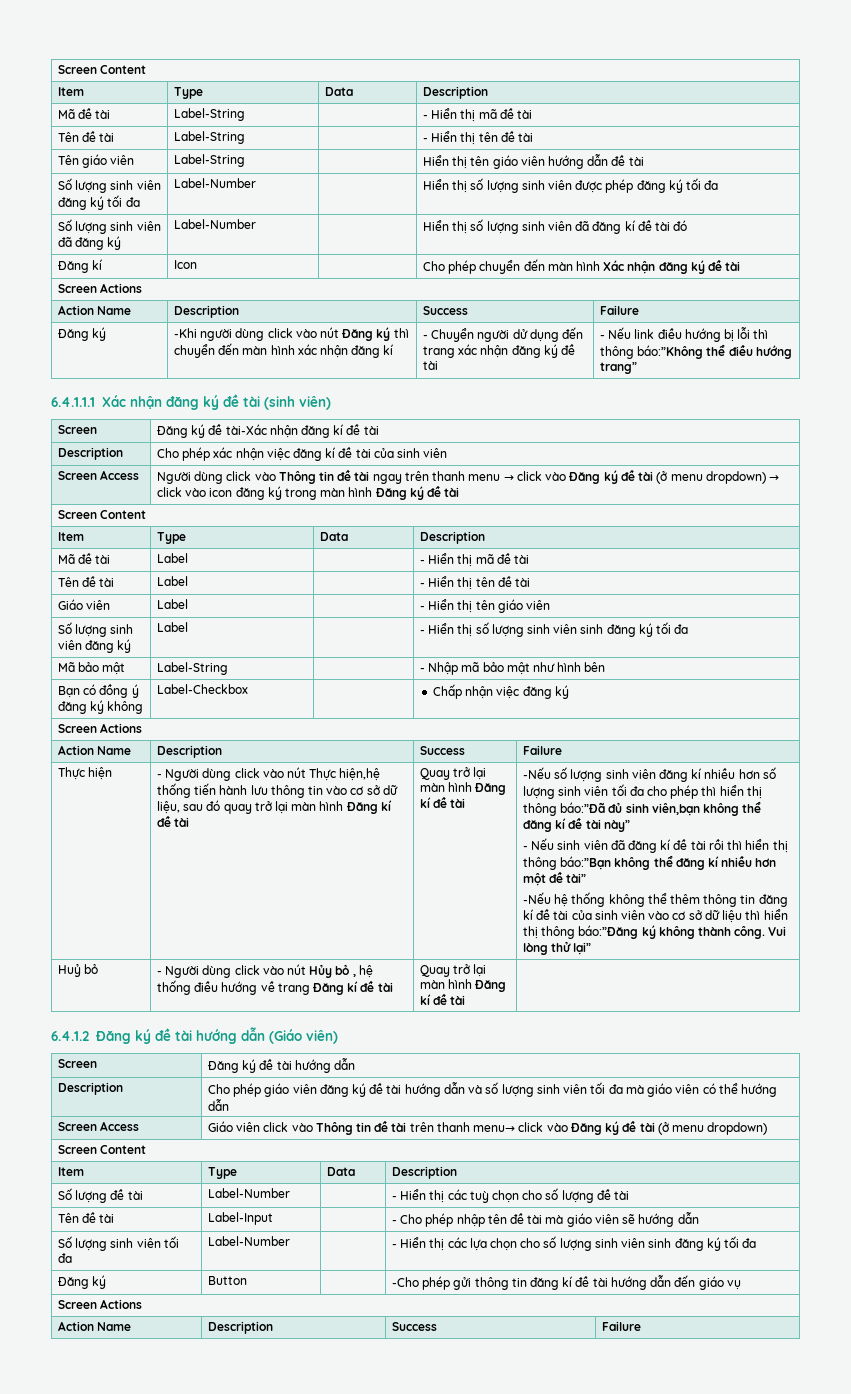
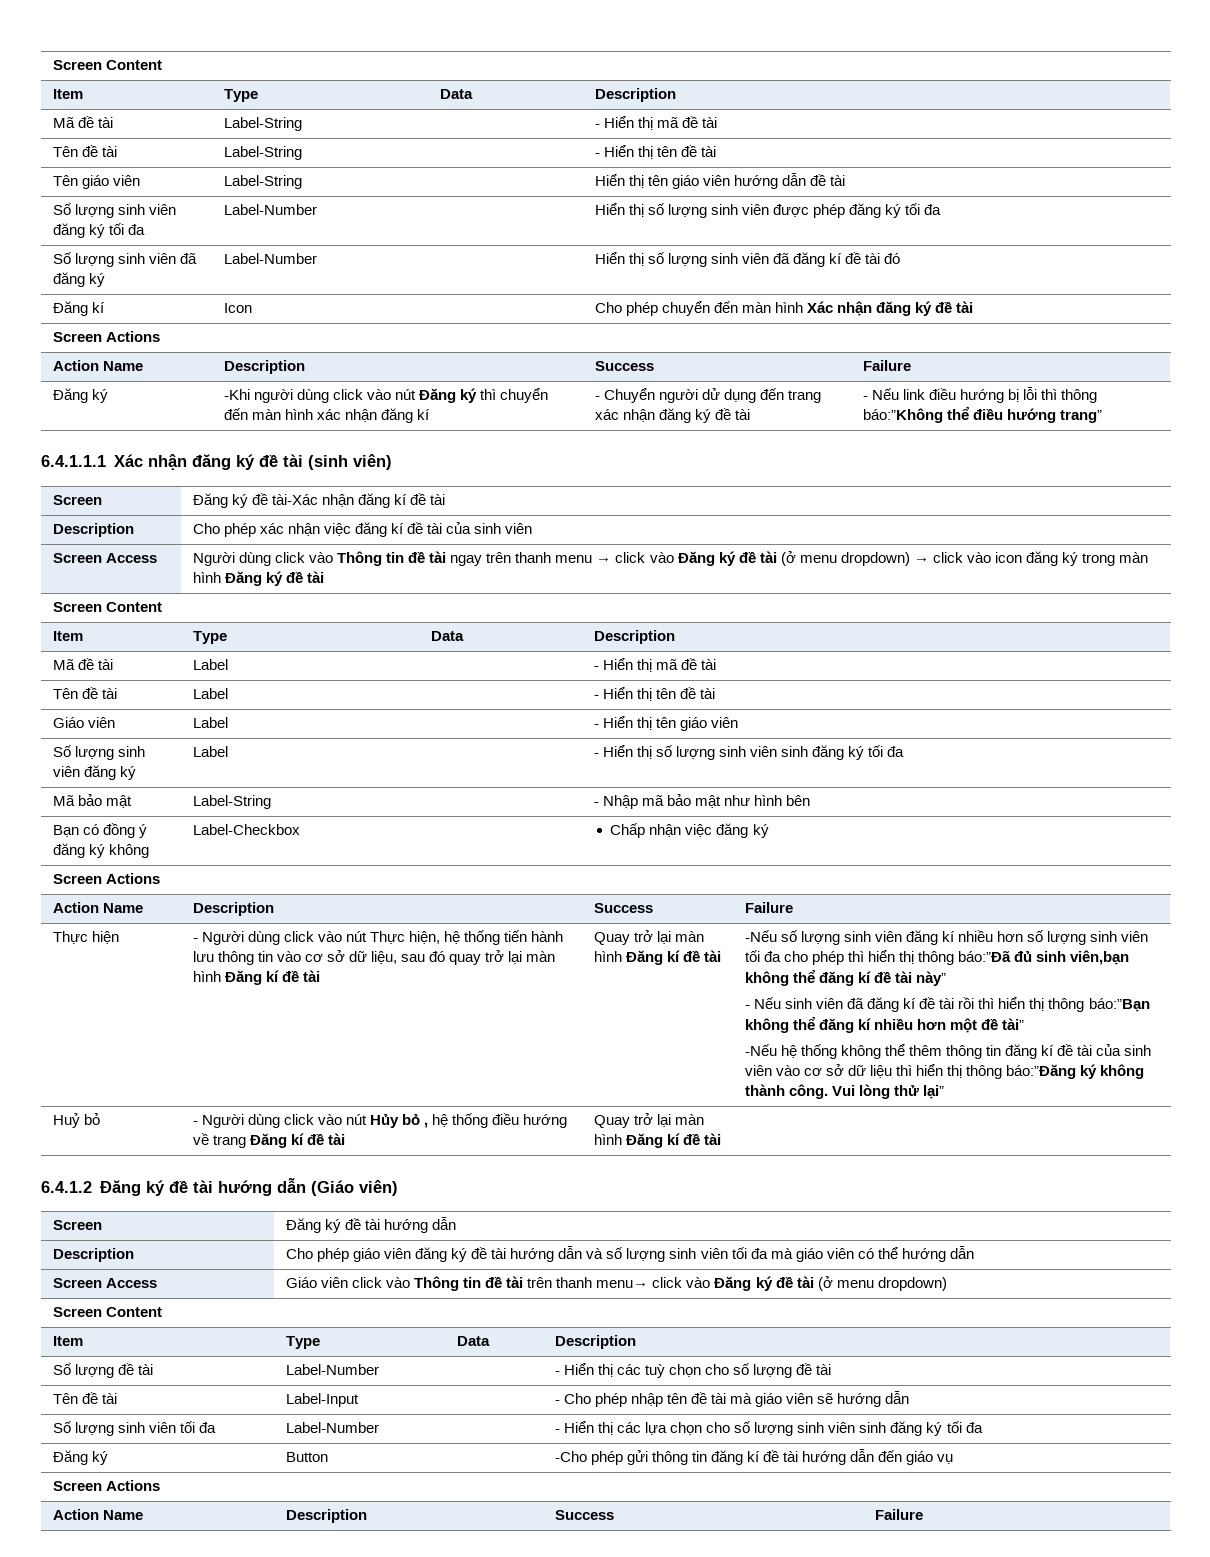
- - Người dùng click vào nút Thực hiện,hệ thống tiến hành lưu thông tin vào cơ sở dữ liệu, sau đó quay trở lại màn hình Đăng kí đề tài
+ - Người dùng click vào nút Thực hiện, hệ thống tiến hành lưu thông tin vào cơ sở dữ liệu, sau đó quay trở lại màn hình Đăng kí đề tài

